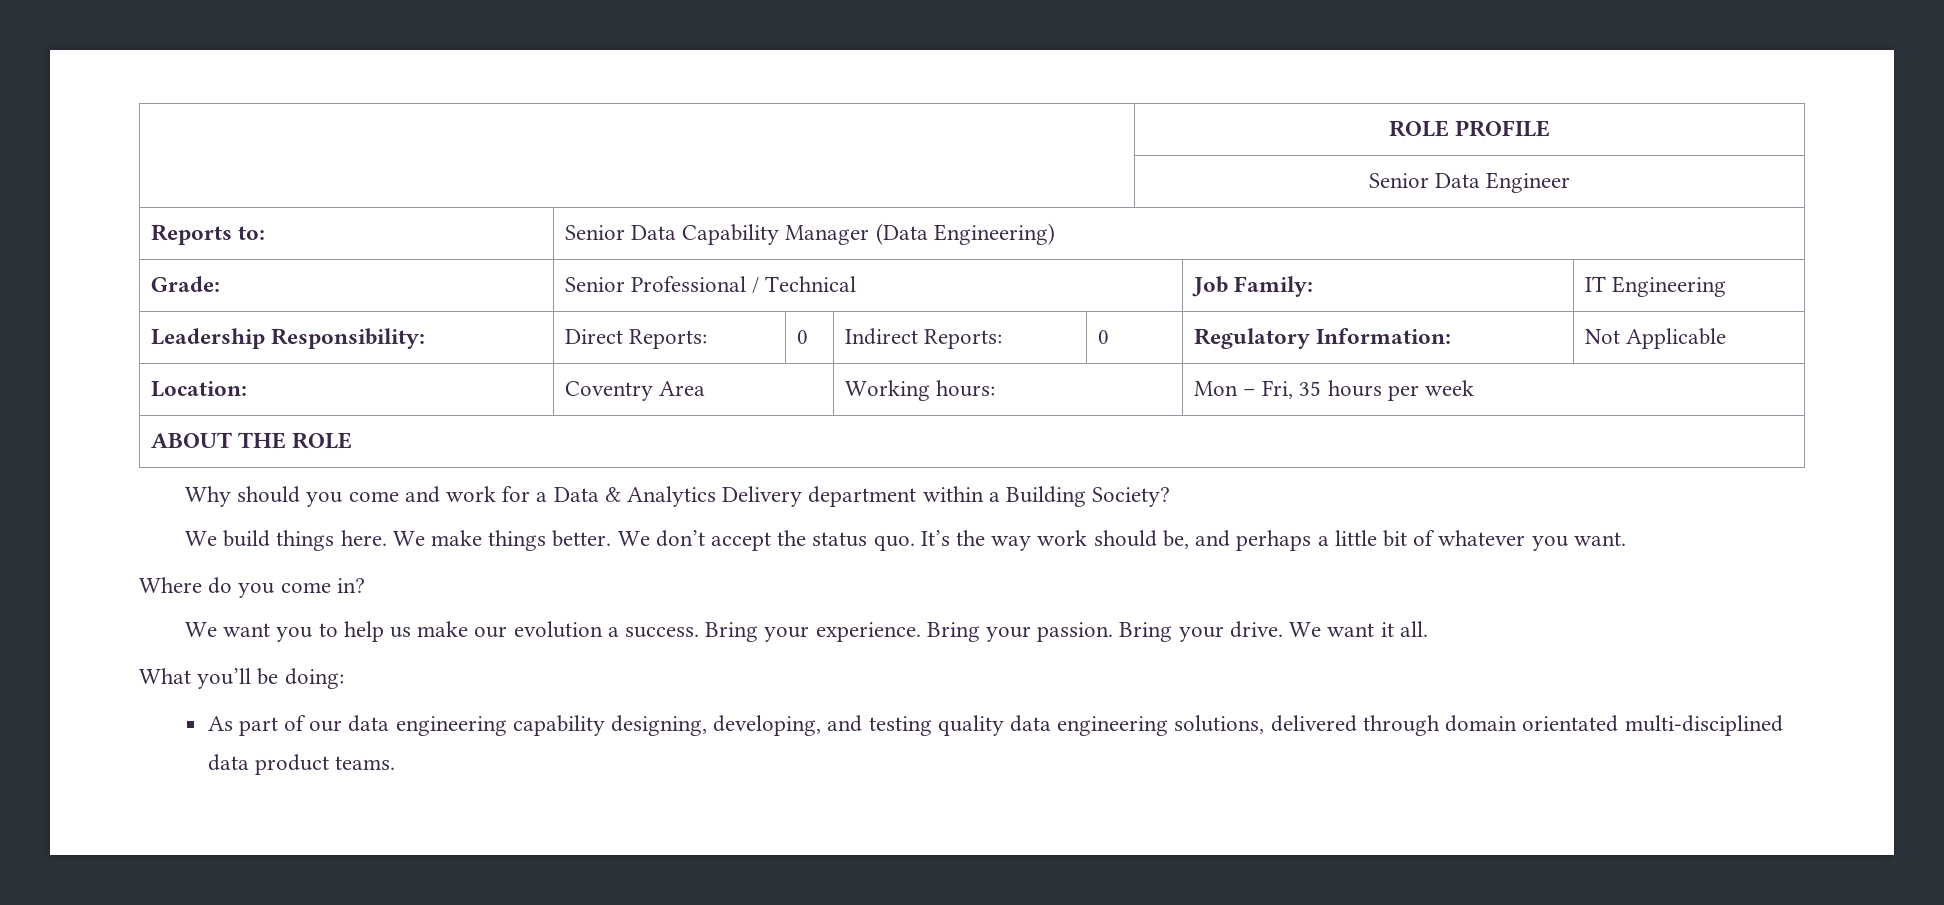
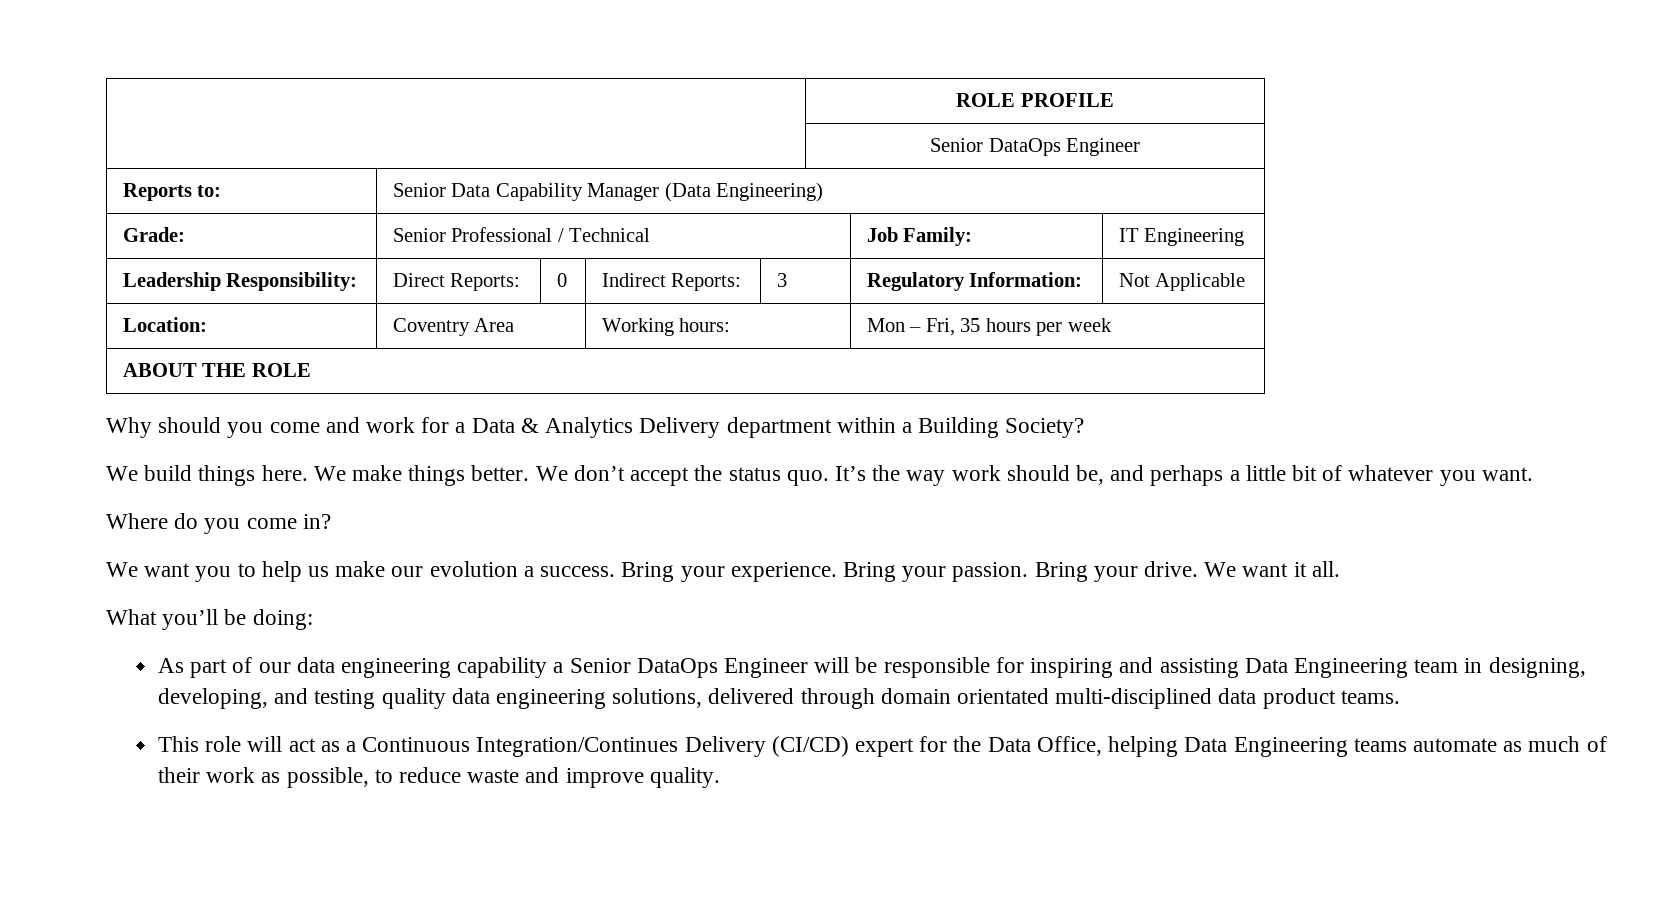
- | Senior Data Engineer
+ | Senior DataOps Engineer
- Leadership Responsibility: | Direct Reports: | 0 | Indirect Reports: | 0 | Regulatory Information: | Not Applicable
+ Leadership Responsibility: | Direct Reports: | 0 | Indirect Reports: | 3 | Regulatory Information: | Not Applicable
- As part of our data engineering capability designing, developing, and testing quality data engineering solutions, delivered through domain orientated multi-disciplined data product teams.
+ As part of our data engineering capability a Senior DataOps Engineer will be responsible for inspiring and assisting Data Engineering team in designing, developing, and testing quality data engineering solutions, delivered through domain orientated multi-disciplined data product teams.
+ This role will act as a Continuous Integration/Continues Delivery (CI/CD) expert for the Data Office, helping Data Engineering teams automate as much of their work as possible, to reduce waste and improve quality.

